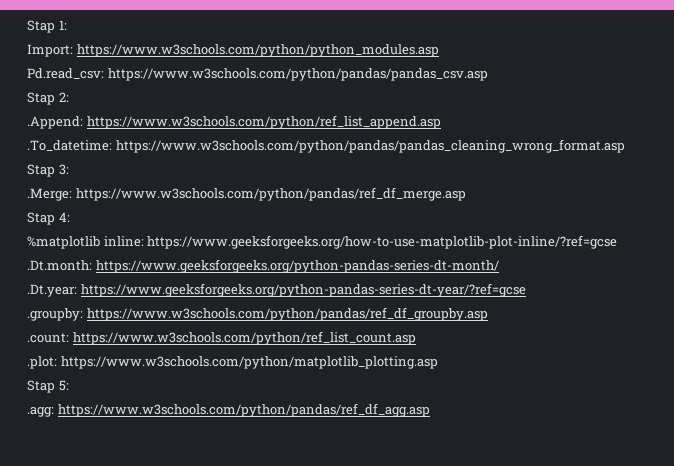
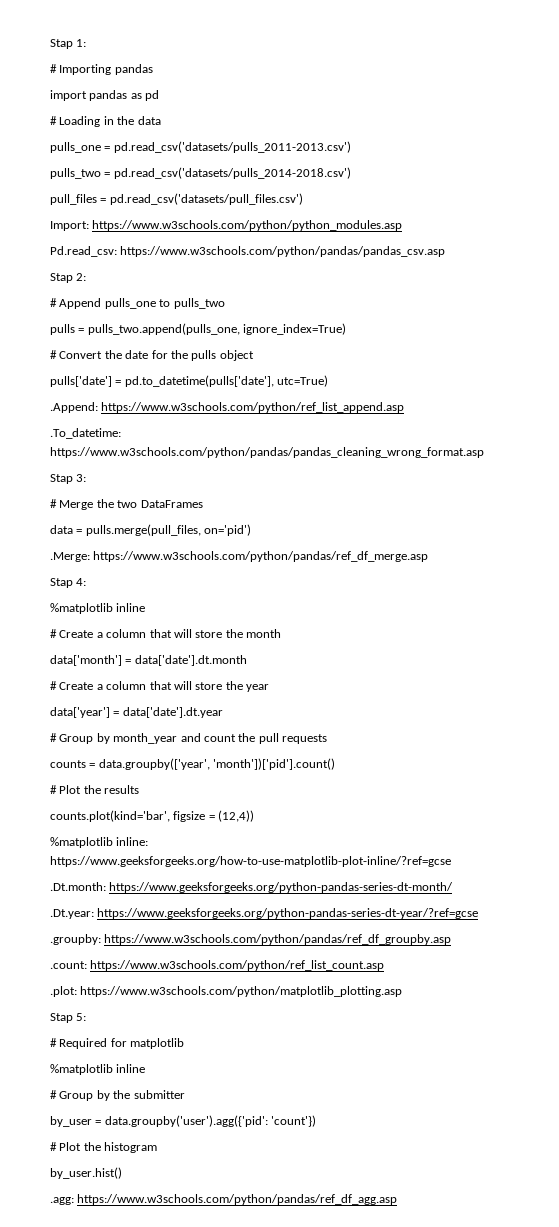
+ # Importing pandas
+ import pandas as pd
+ # Loading in the data
+ pulls_one = pd.read_csv('datasets/pulls_2011-2013.csv')
+ pulls_two = pd.read_csv('datasets/pulls_2014-2018.csv')
+ pull_files = pd.read_csv('datasets/pull_files.csv')
+ # Append pulls_one to pulls_two
+ pulls = pulls_two.append(pulls_one, ignore_index=True)
+ # Convert the date for the pulls object
+ pulls['date'] = pd.to_datetime(pulls['date'], utc=True)
+ # Merge the two DataFrames
+ data = pulls.merge(pull_files, on='pid')
  .Merge: https://www.w3schools.com/python/pandas/ref_df_merge.asp
  Stap 4:
+ %matplotlib inline
+ # Create a column that will store the month
+ data['month'] = data['date'].dt.month
+ # Create a column that will store the year
+ data['year'] = data['date'].dt.year
+ # Group by month_year and count the pull requests
+ counts = data.groupby(['year', 'month'])['pid'].count()
+ # Plot the results
+ counts.plot(kind='bar', figsize = (12,4))
+ # Required for matplotlib
+ %matplotlib inline
+ # Group by the submitter
+ by_user = data.groupby('user').agg({'pid': 'count'})
+ # Plot the histogram
+ by_user.hist()

